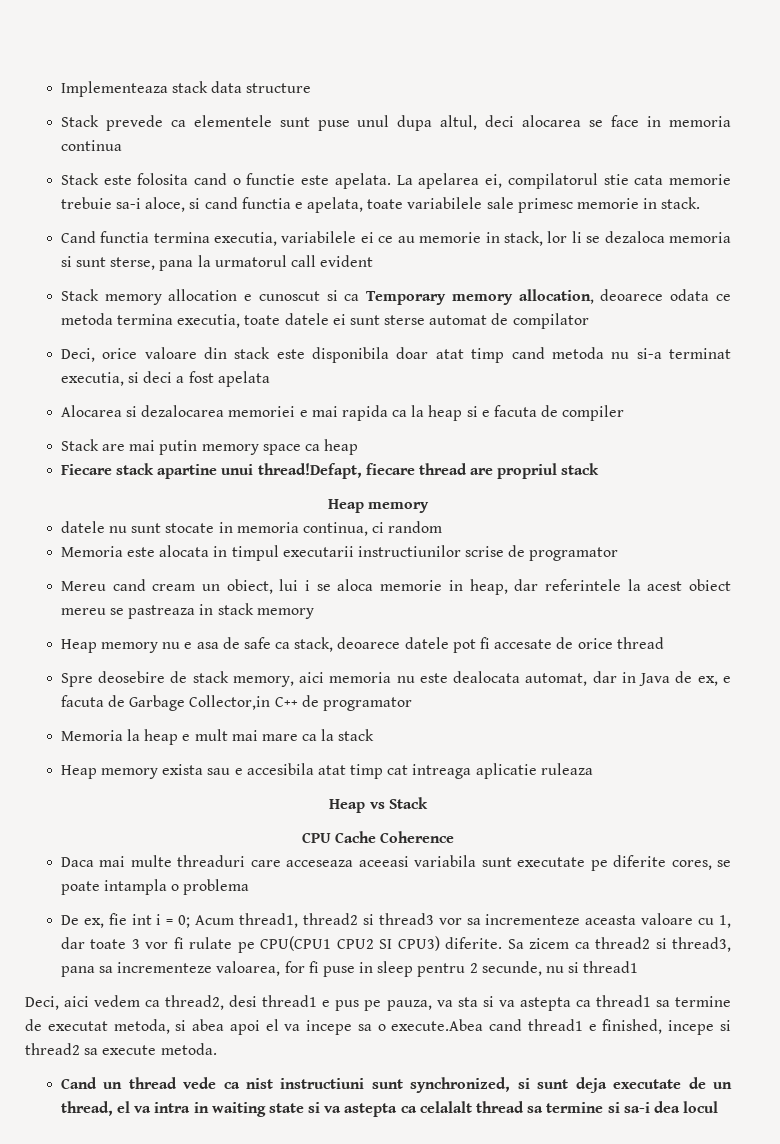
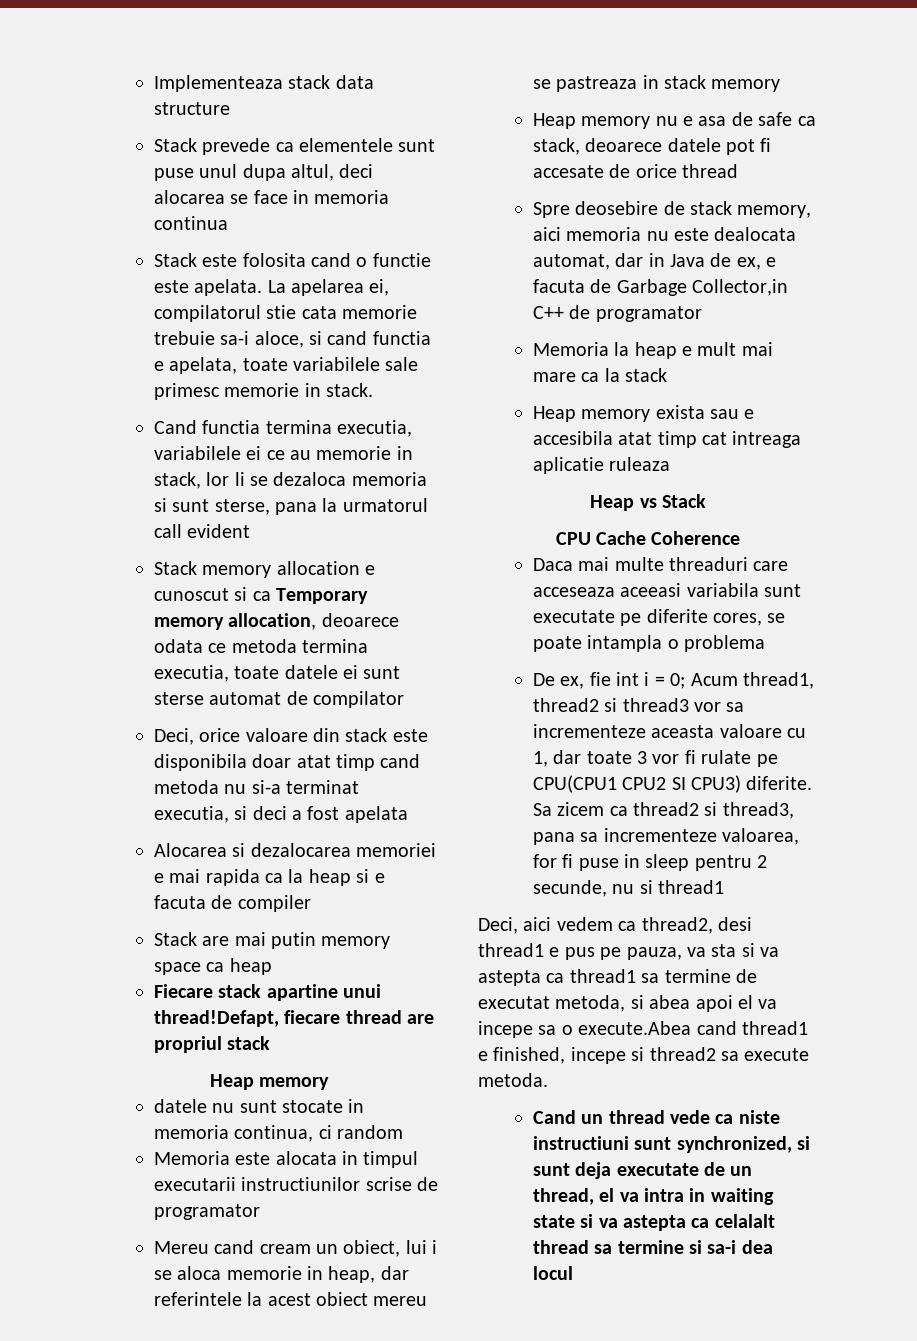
- Cand un thread vede ca nist instructiuni sunt synchronized, si sunt deja executate de un thread, el va intra in waiting state si va astepta ca celalalt thread sa termine si sa-i dea locul
+ Cand un thread vede ca niste instructiuni sunt synchronized, si sunt deja executate de un thread, el va intra in waiting state si va astepta ca celalalt thread sa termine si sa-i dea locul

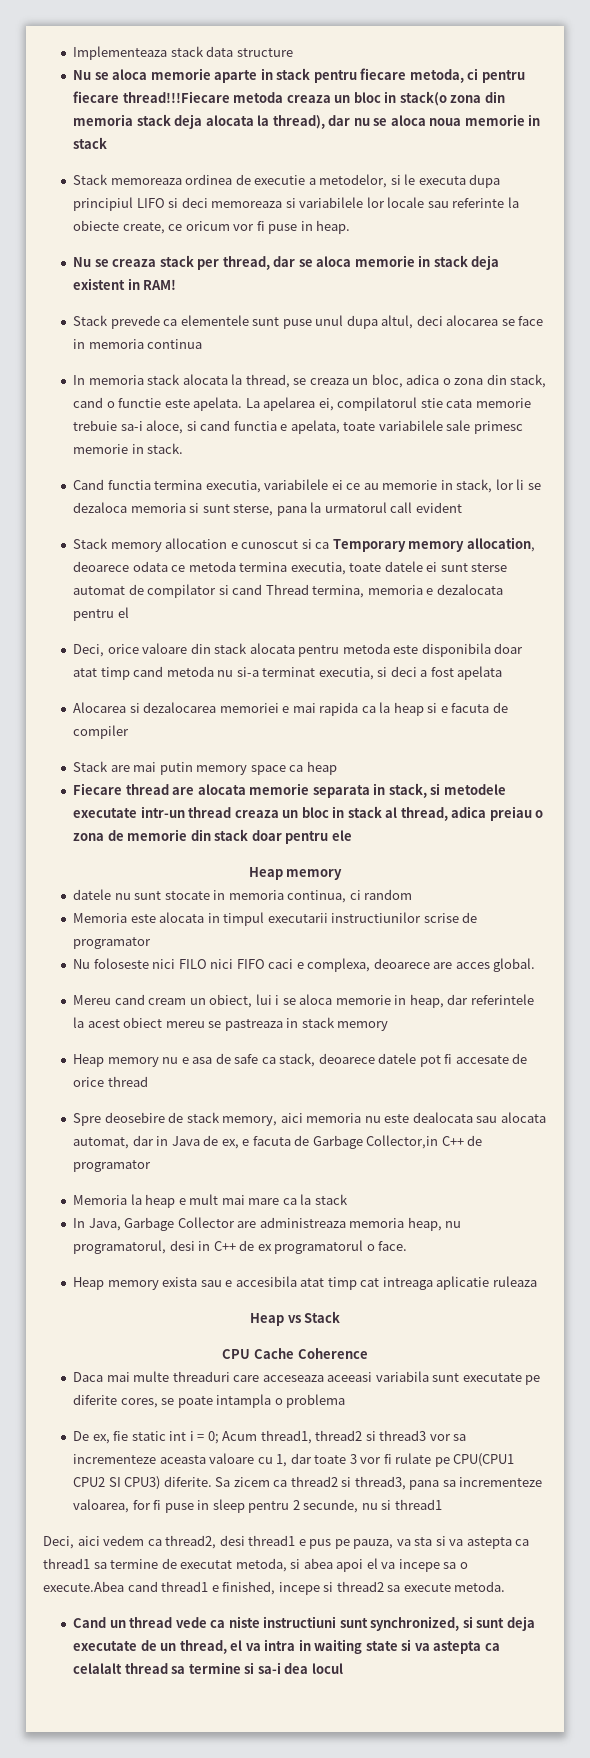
+ Nu se aloca memorie aparte in stack pentru fiecare metoda, ci pentru fiecare thread!!!Fiecare metoda creaza un bloc in stack(o zona din memoria stack deja alocata la thread), dar nu se aloca noua memorie in stack
+ Stack memoreaza ordinea de executie a metodelor, si le executa dupa principiul LIFO si deci memoreaza si variabilele lor locale sau referinte la obiecte create, ce oricum vor fi puse in heap.
+ Nu se creaza stack per thread, dar se aloca memorie in stack deja existent in RAM!
- Stack este folosita cand o functie este apelata.
+ In memoria stack alocata la thread, se creaza un bloc, adica o zona din stack, cand o functie este apelata.
- Stack memory allocation e cunoscut si ca Temporary memory allocation, deoarece odata ce metoda termina executia, toate datele ei sunt sterse automat de compilator
+ Stack memory allocation e cunoscut si ca Temporary memory allocation, deoarece odata ce metoda termina executia, toate datele ei sunt sterse automat de compilator si cand Thread termina, memoria e dezalocata pentru el
- Deci, orice valoare din stack este disponibila doar atat timp cand metoda nu si-a terminat executia, si deci a fost apelata
+ Deci, orice valoare din stack alocata pentru metoda este disponibila doar atat timp cand metoda nu si-a terminat executia, si deci a fost apelata
- Fiecare stack apartine unui thread!Defapt, fiecare thread are propriul stack
+ Fiecare thread are alocata memorie separata in stack, si metodele executate intr-un thread creaza un bloc in stack al thread, adica preiau o zona de memorie din stack doar pentru ele
+ Nu foloseste nici FILO nici FIFO caci e complexa, deoarece are acces global.
- Spre deosebire de stack memory, aici memoria nu este dealocata automat, dar in Java de ex, e facuta de Garbage Collector,in C++ de programator
+ Spre deosebire de stack memory, aici memoria nu este dealocata sau alocata automat, dar in Java de ex, e facuta de Garbage Collector,in C++ de programator
+ In Java, Garbage Collector are administreaza memoria heap, nu programatorul, desi in C++ de ex programatorul o face.
- De ex, fie int i = 0; Acum thread1, thread2 si thread3 vor sa incrementeze aceasta valoare cu 1, dar toate 3 vor fi rulate pe CPU(CPU1 CPU2 SI CPU3) diferite.
+ De ex, fie static int i = 0; Acum thread1, thread2 si thread3 vor sa incrementeze aceasta valoare cu 1, dar toate 3 vor fi rulate pe CPU(CPU1 CPU2 SI CPU3) diferite.

